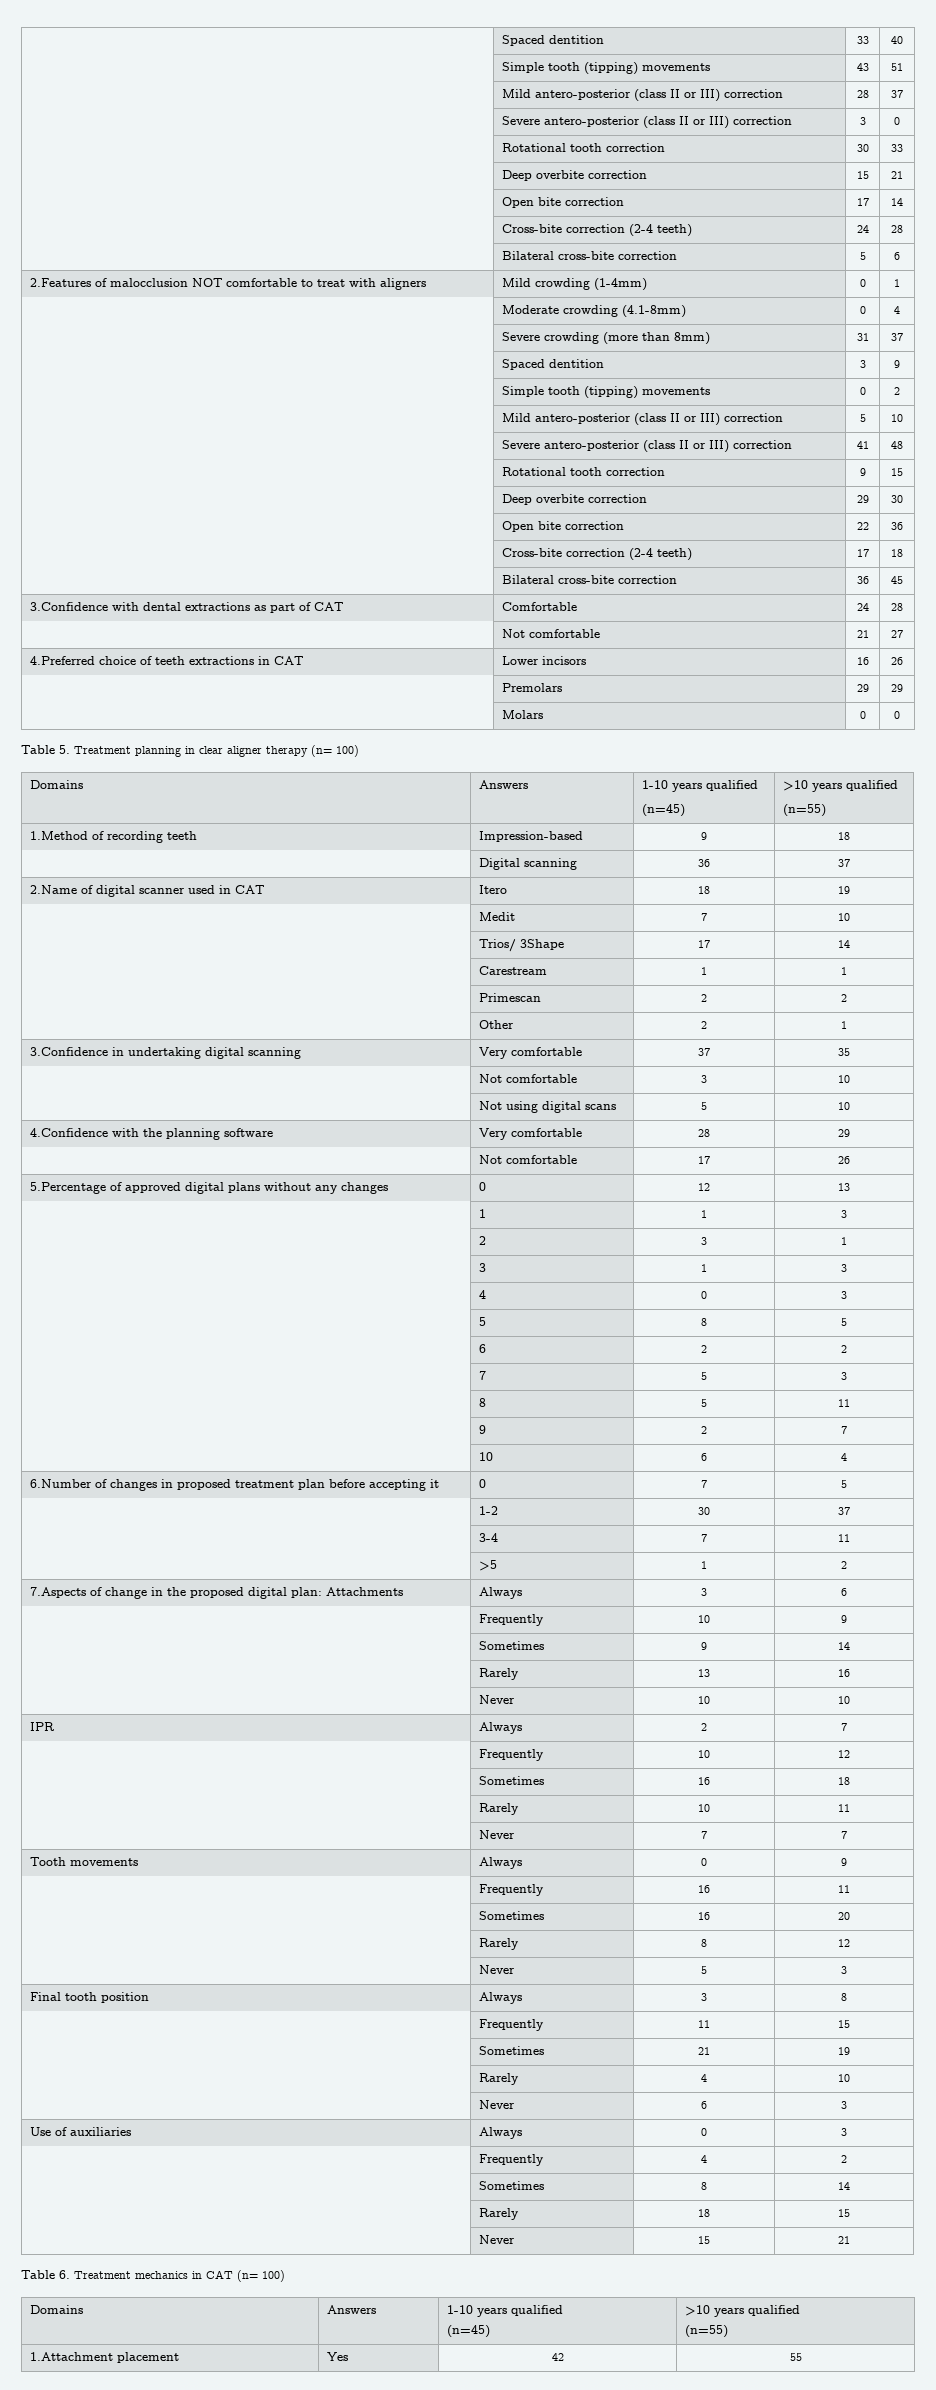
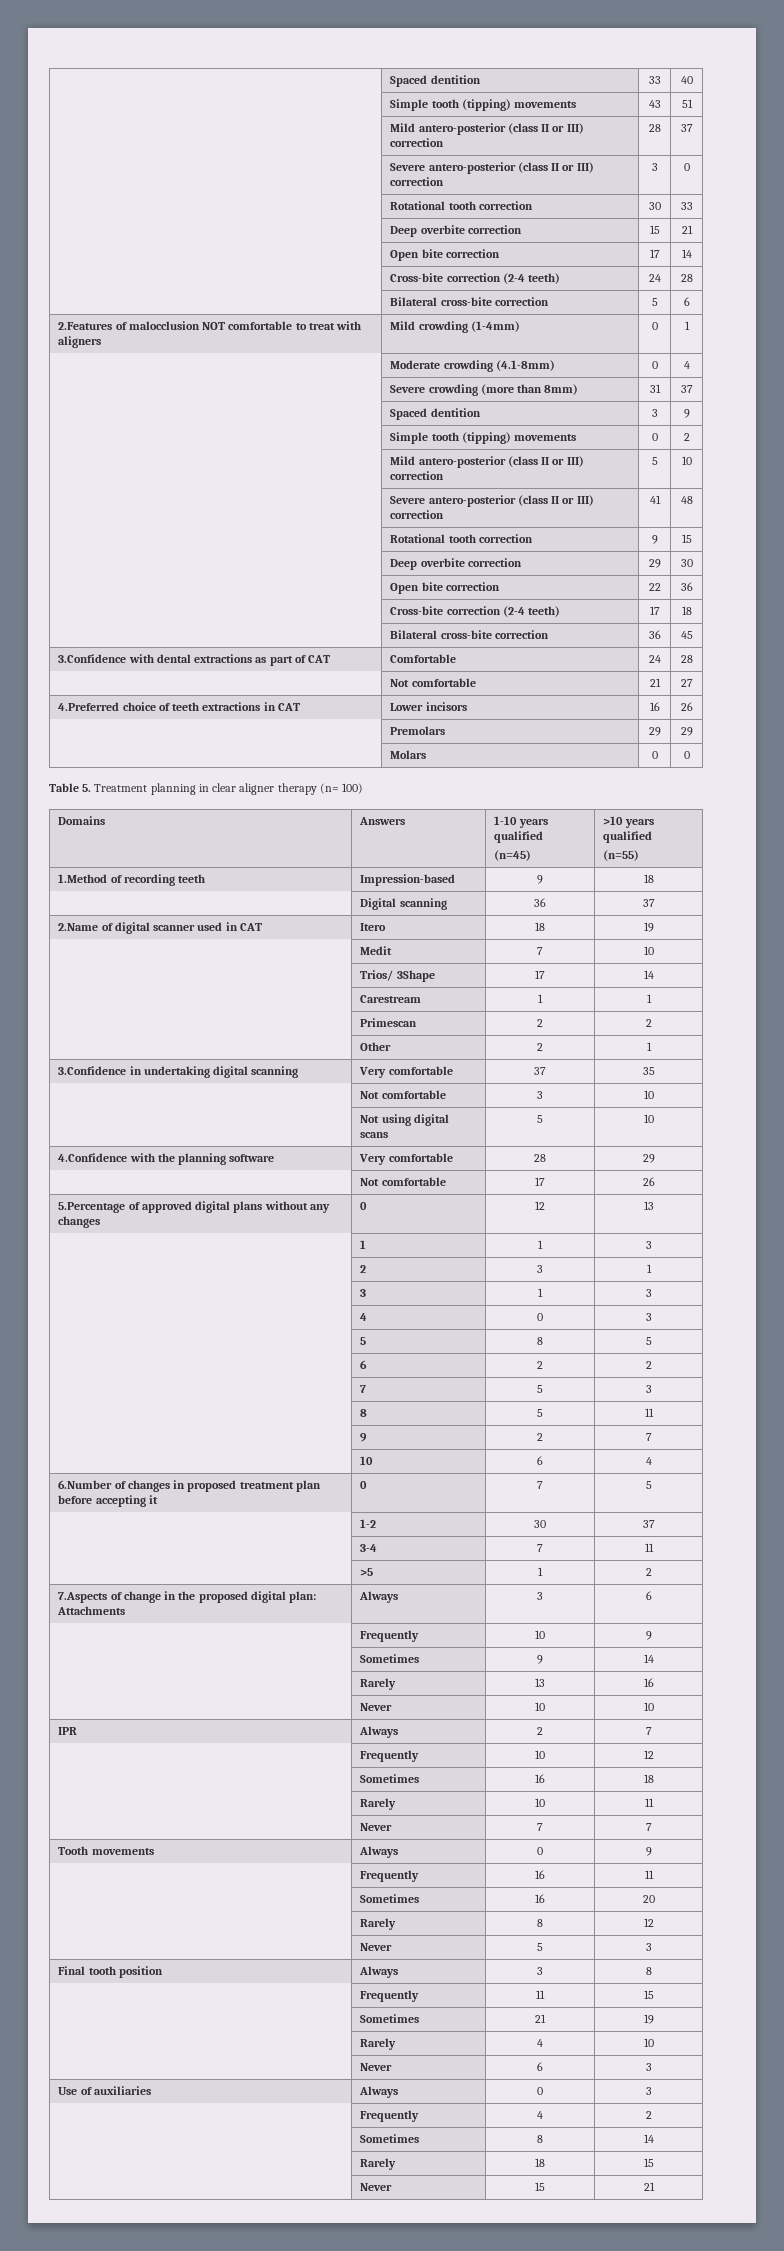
- Table 6. Treatment mechanics in CAT (n= 100)
- Domains | Answers | 1-10 years qualified
- (n=45) | >10 years qualified
- (n=55)
- 1.Attachment placement | Yes | 42 | 55

